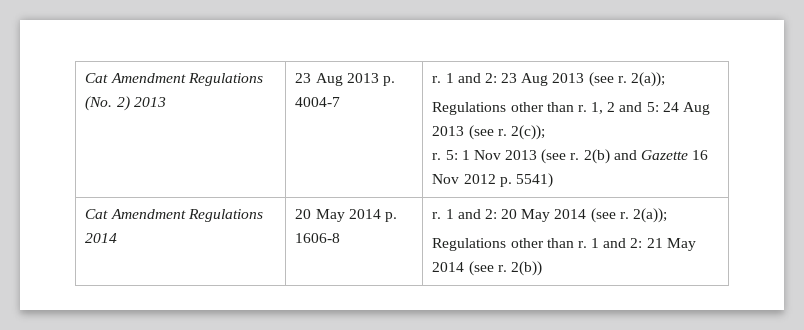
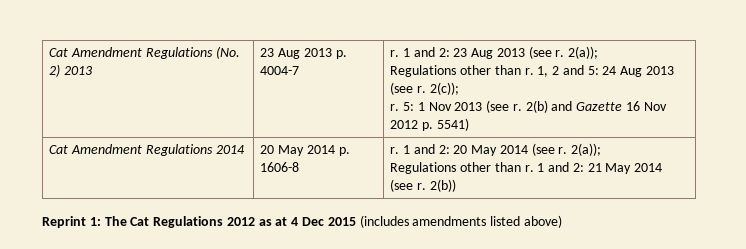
+ Reprint 1: The Cat Regulations 2012 as at 4 Dec 2015 (includes amendments listed above)

